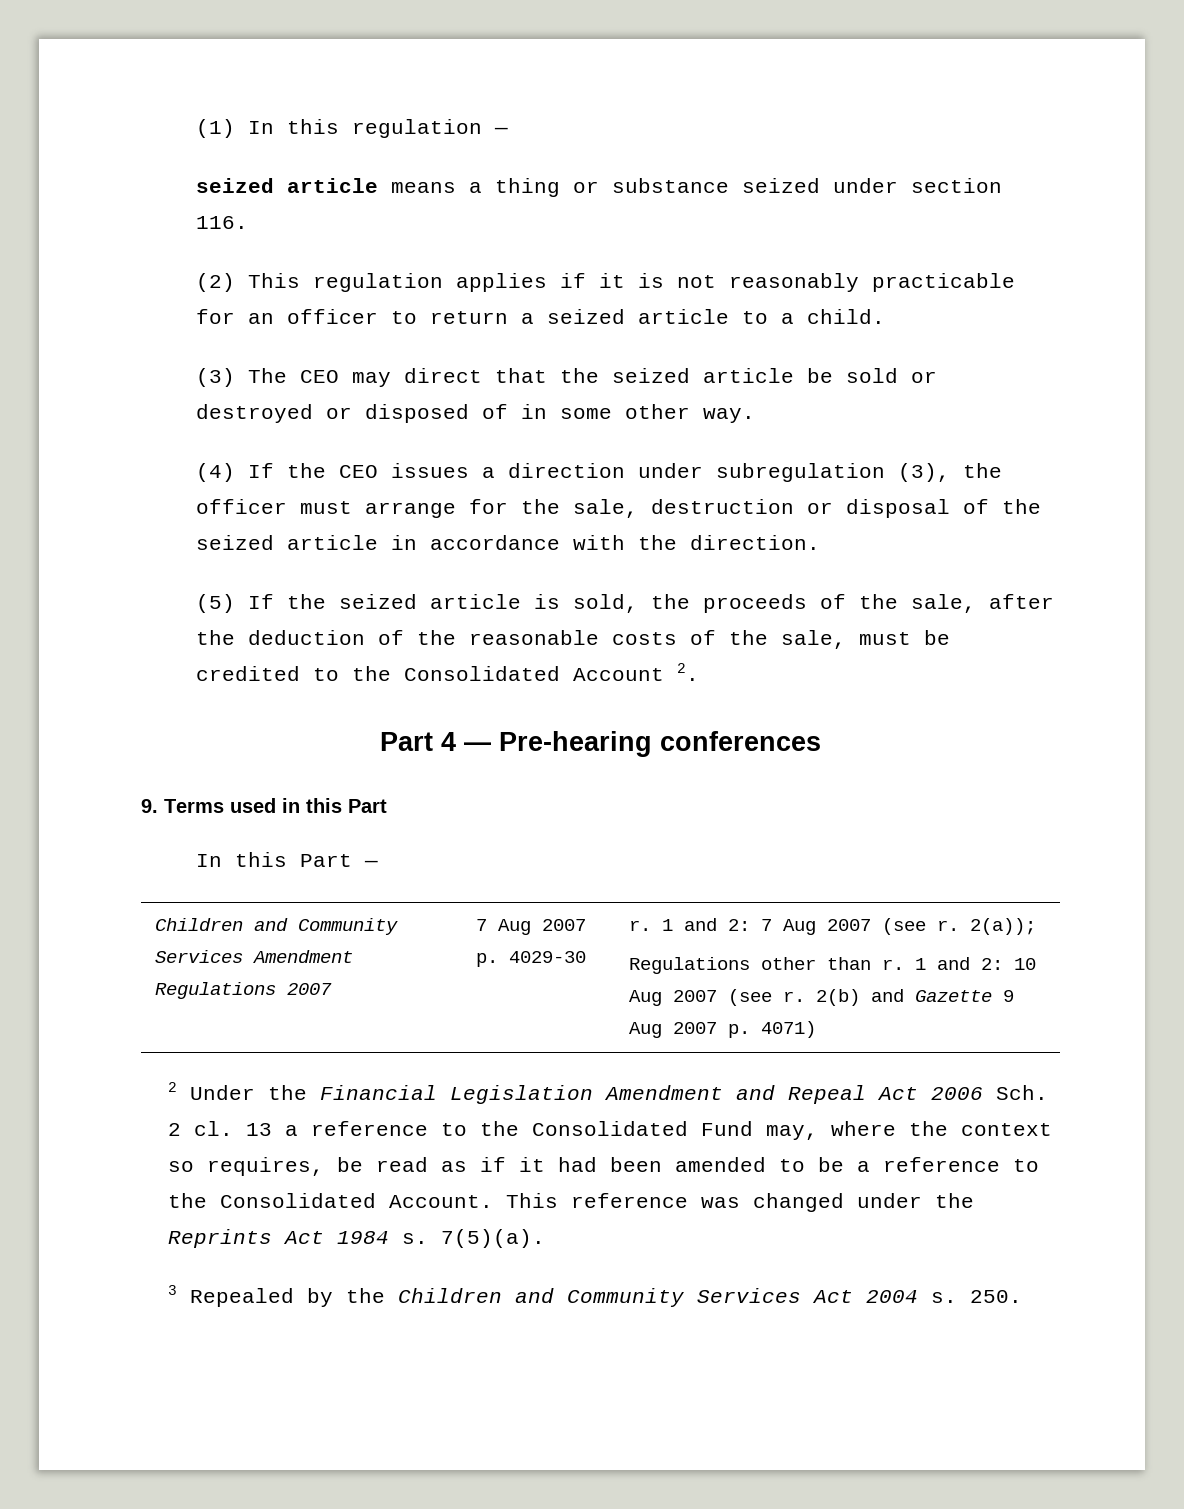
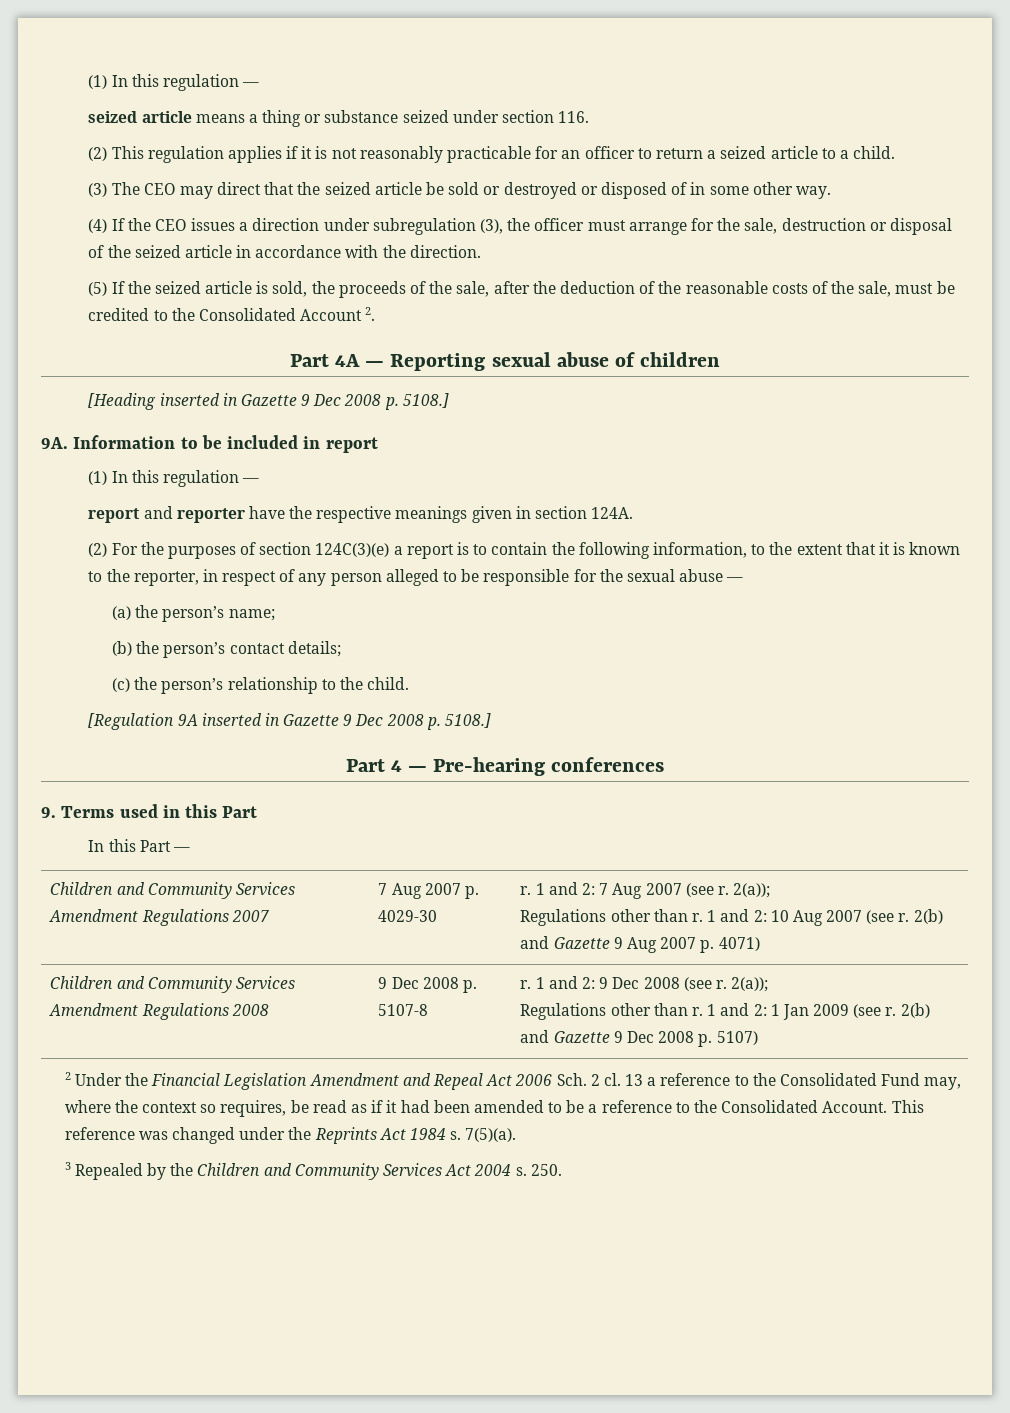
+ Part 4A — Reporting sexual abuse of children
+ [Heading inserted in Gazette 9 Dec 2008 p. 5108.]
+ 9A. Information to be included in report
+ (1) In this regulation —
+ report and reporter have the respective meanings given in section 124A.
+ (2) For the purposes of section 124C(3)(e) a report is to contain the following information, to the extent that it is known to the reporter, in respect of any person alleged to be responsible for the sexual abuse —
+ (a) the person’s name;
+ (b) the person’s contact details;
+ (c) the person’s relationship to the child.
+ [Regulation 9A inserted in Gazette 9 Dec 2008 p. 5108.]
+ Children and Community Services Amendment Regulations 2008 | 9 Dec 2008 p. 5107-8 | r. 1 and 2: 9 Dec 2008 (see r. 2(a));
+ Regulations other than r. 1 and 2: 1 Jan 2009 (see r. 2(b) and Gazette 9 Dec 2008 p. 5107)

